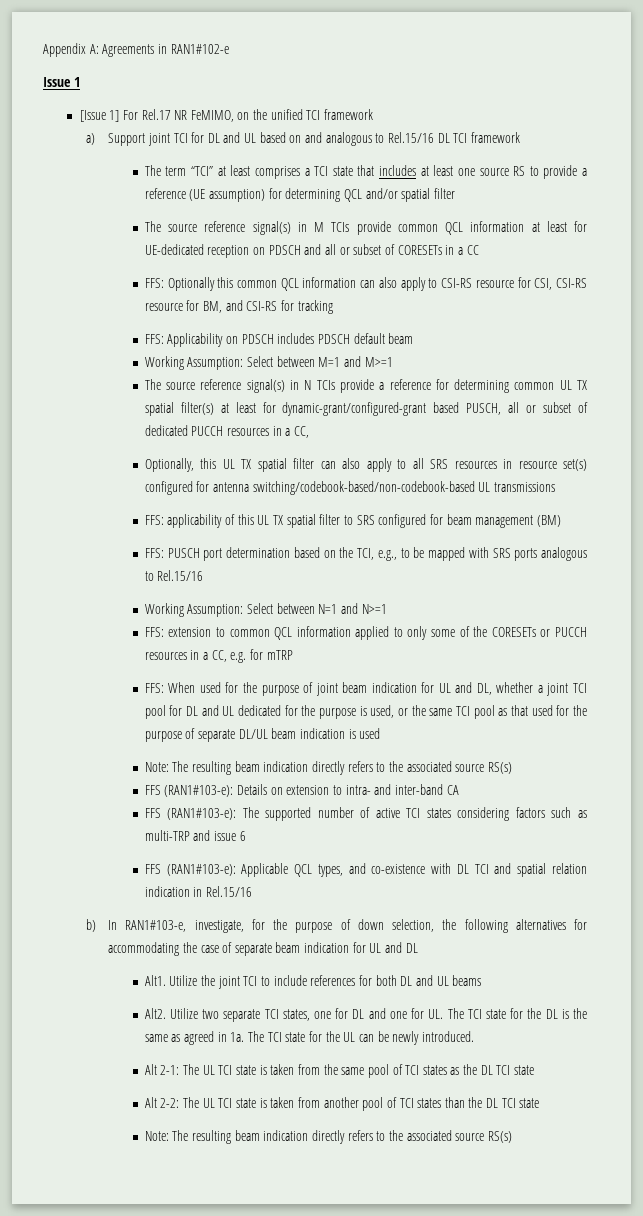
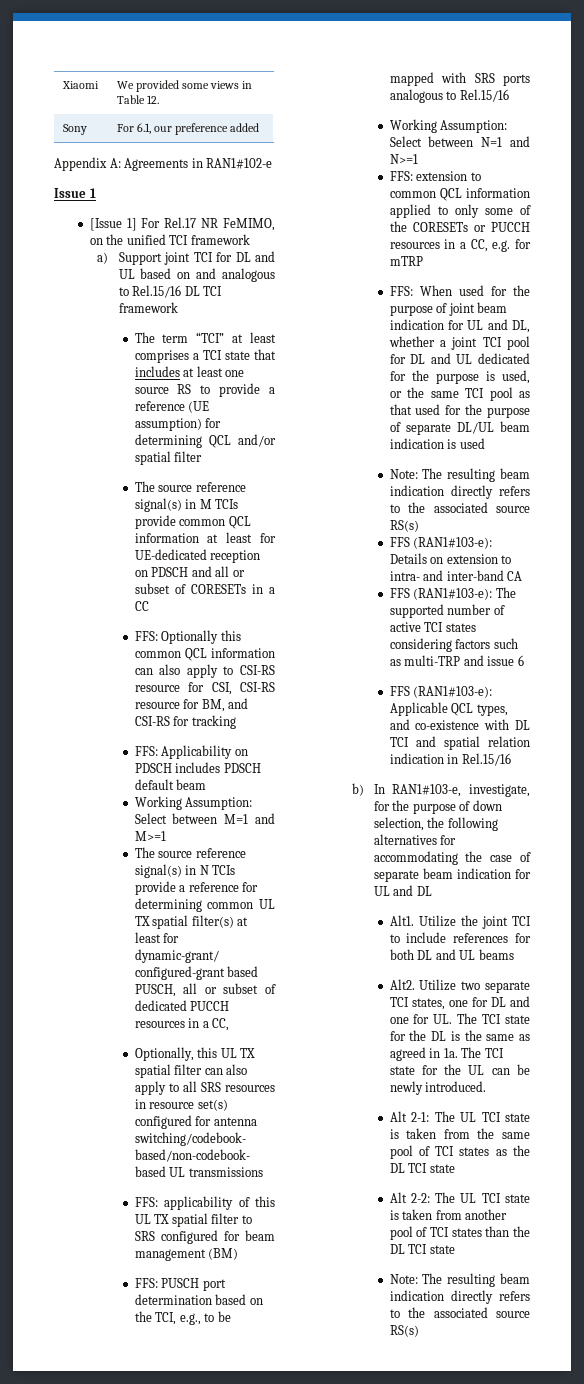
+ Xiaomi | We provided some views in Table 12.
+ Sony | For 6.1, our preference added

